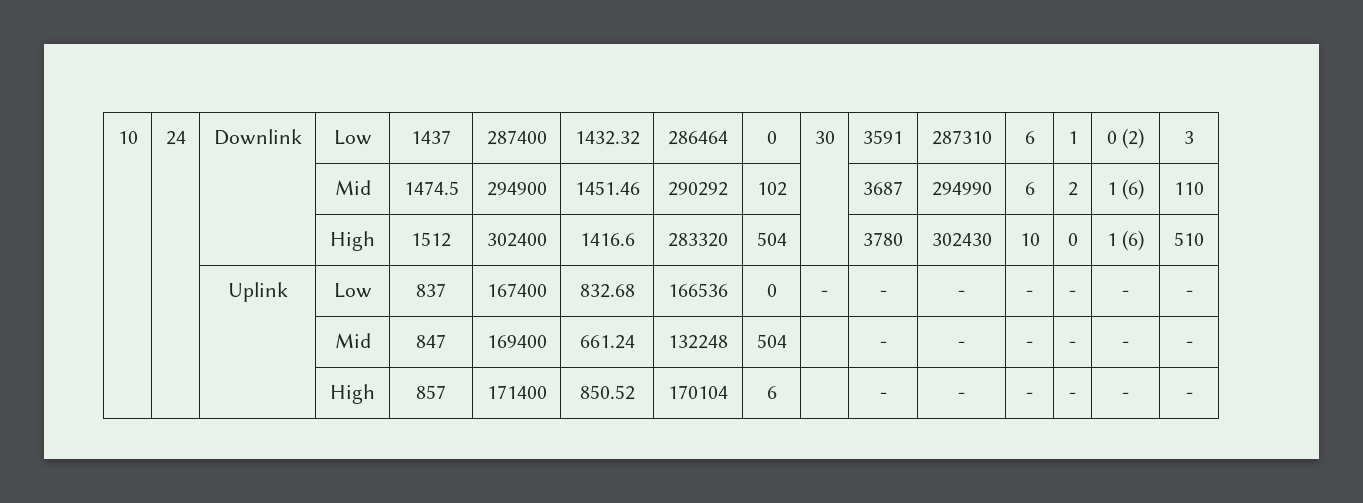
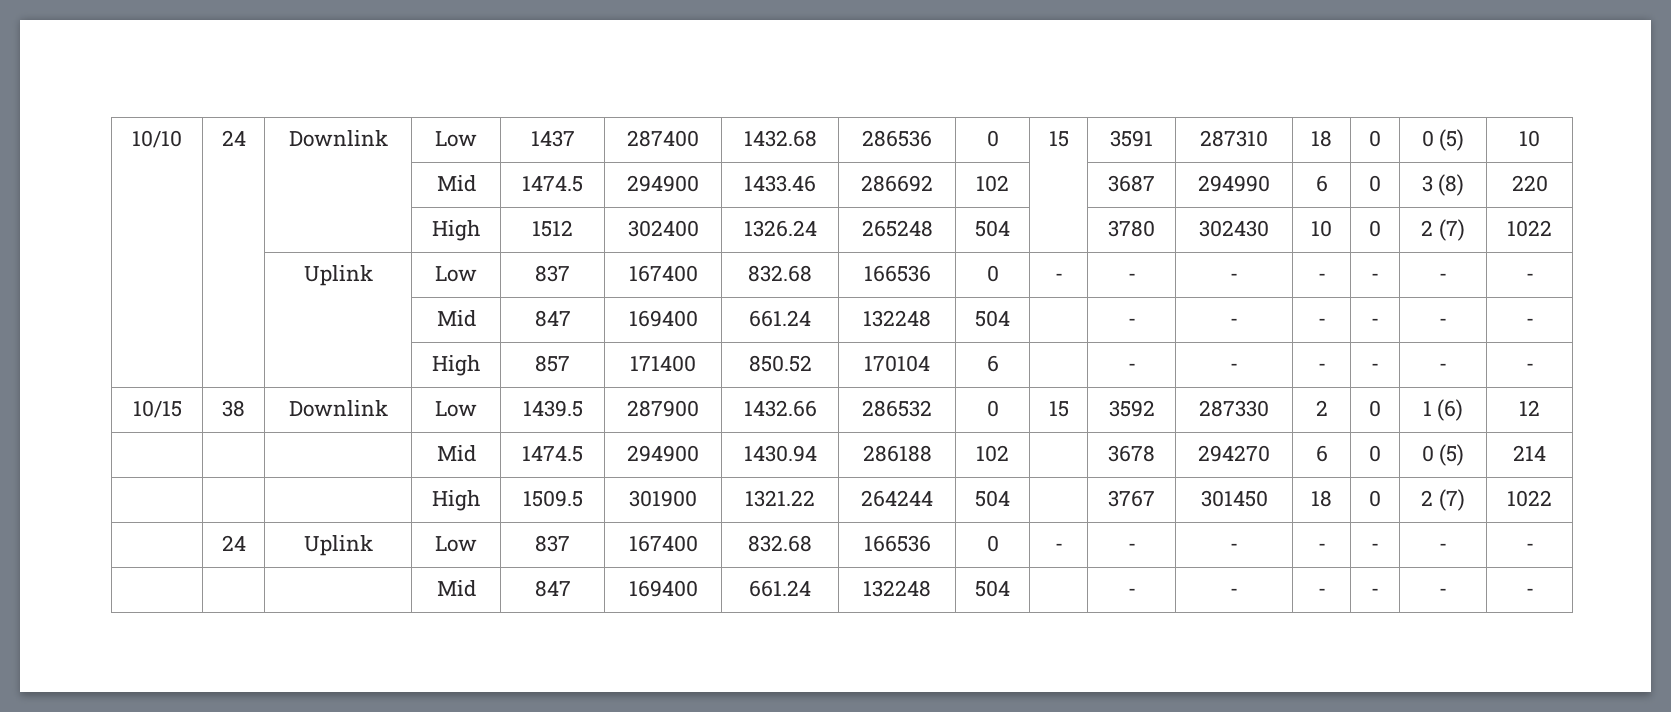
- 10 | 24 | Downlink | Low | 1437 | 287400 | 1432.32 | 286464 | 0 | 30 | 3591 | 287310 | 6 | 1 | 0 (2) | 3
- | | | Mid | 1474.5 | 294900 | 1451.46 | 290292 | 102 | | 3687 | 294990 | 6 | 2 | 1 (6) | 110
+ 10/10 | 24 | Downlink | Low | 1437 | 287400 | 1432.68 | 286536 | 0 | 15 | 3591 | 287310 | 18 | 0 | 0 (5) | 10
+ | | | Mid | 1474.5 | 294900 | 1433.46 | 286692 | 102 | | 3687 | 294990 | 6 | 0 | 3 (8) | 220
- | | | High | 1512 | 302400 | 1416.6 | 283320 | 504 | | 3780 | 302430 | 10 | 0 | 1 (6) | 510
+ | | | High | 1512 | 302400 | 1326.24 | 265248 | 504 | | 3780 | 302430 | 10 | 0 | 2 (7) | 1022
+ 10/15 | 38 | Downlink | Low | 1439.5 | 287900 | 1432.66 | 286532 | 0 | 15 | 3592 | 287330 | 2 | 0 | 1 (6) | 12
+ | | | Mid | 1474.5 | 294900 | 1430.94 | 286188 | 102 | | 3678 | 294270 | 6 | 0 | 0 (5) | 214
+ | | | High | 1509.5 | 301900 | 1321.22 | 264244 | 504 | | 3767 | 301450 | 18 | 0 | 2 (7) | 1022
+ | 24 | Uplink | Low | 837 | 167400 | 832.68 | 166536 | 0 | - | - | - | - | - | - | -
+ | | | Mid | 847 | 169400 | 661.24 | 132248 | 504 | | - | - | - | - | - | -

